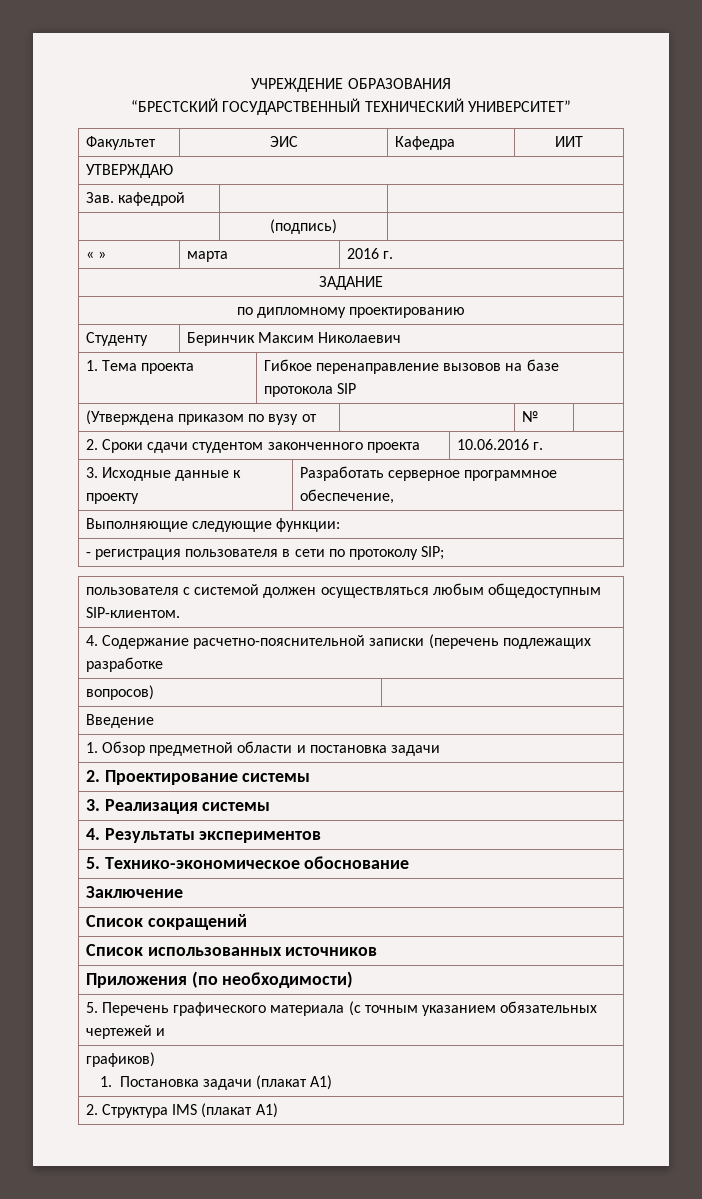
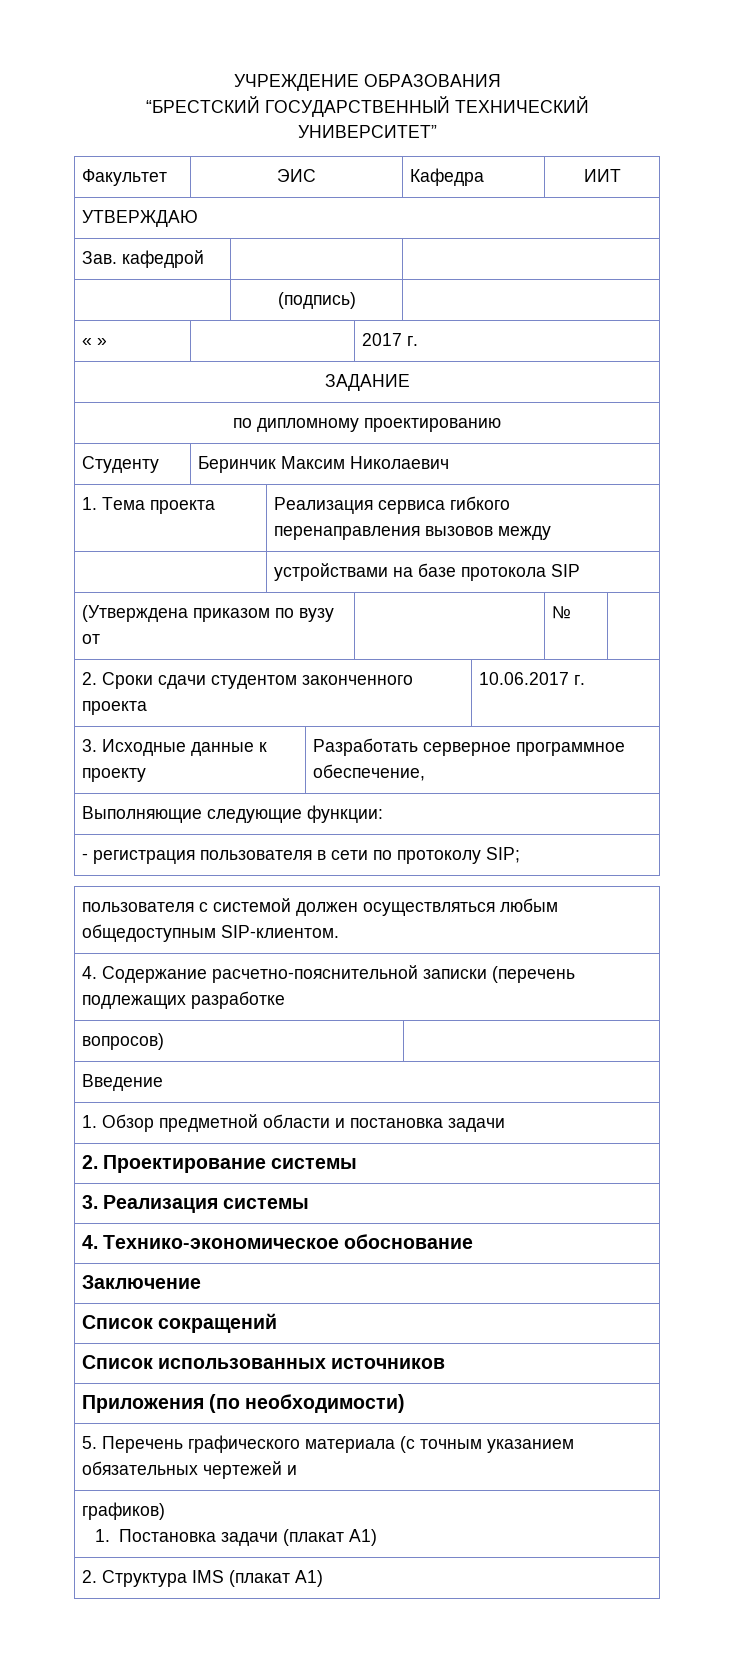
- « » | марта | 2016 г.
+ « » | | 2017 г.
- 1. Тема проекта | Гибкое перенаправление вызовов на базе протокола SIP
+ 1. Тема проекта | Реализация сервиса гибкого перенаправления вызовов между
+ | устройствами на базе протокола SIP
- 2. Сроки сдачи студентом законченного проекта | 10.06.2016 г.
+ 2. Сроки сдачи студентом законченного проекта | 10.06.2017 г.
- 4. Результаты экспериментов
- 5. Технико-экономическое обоснование
+ 4. Технико-экономическое обоснование

